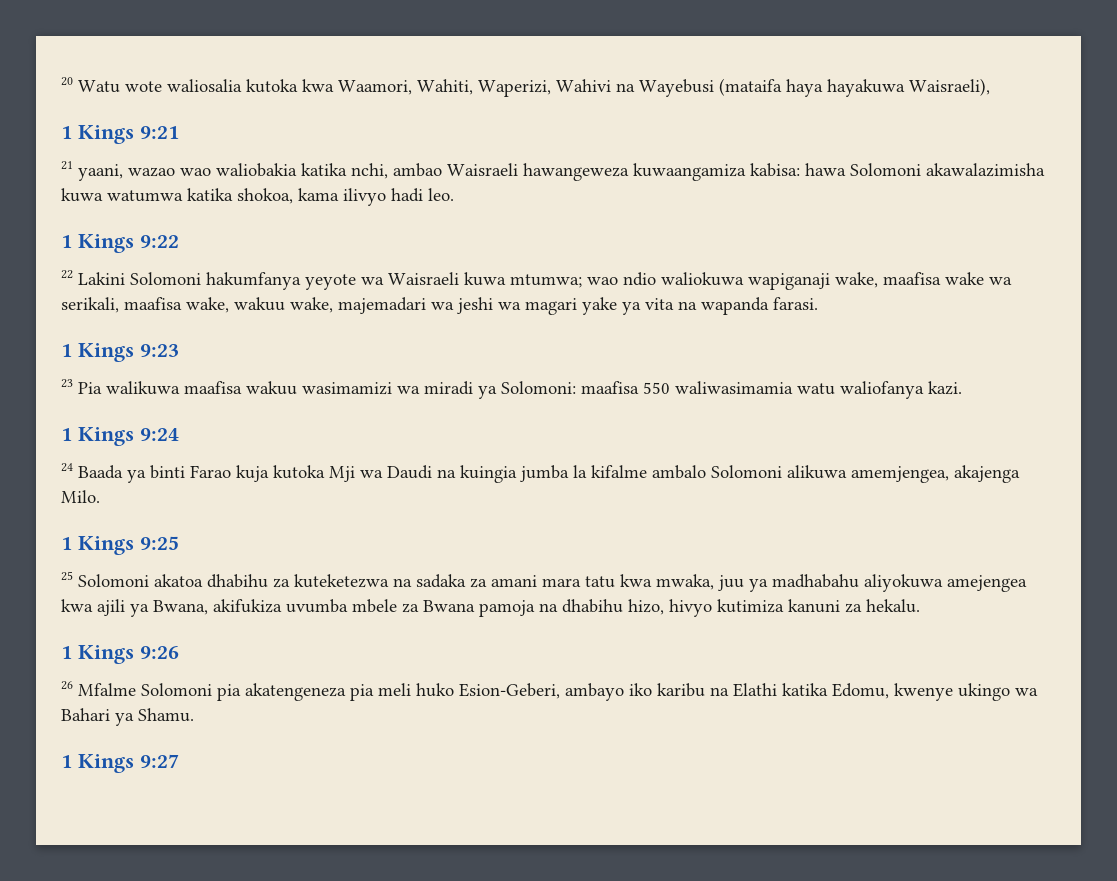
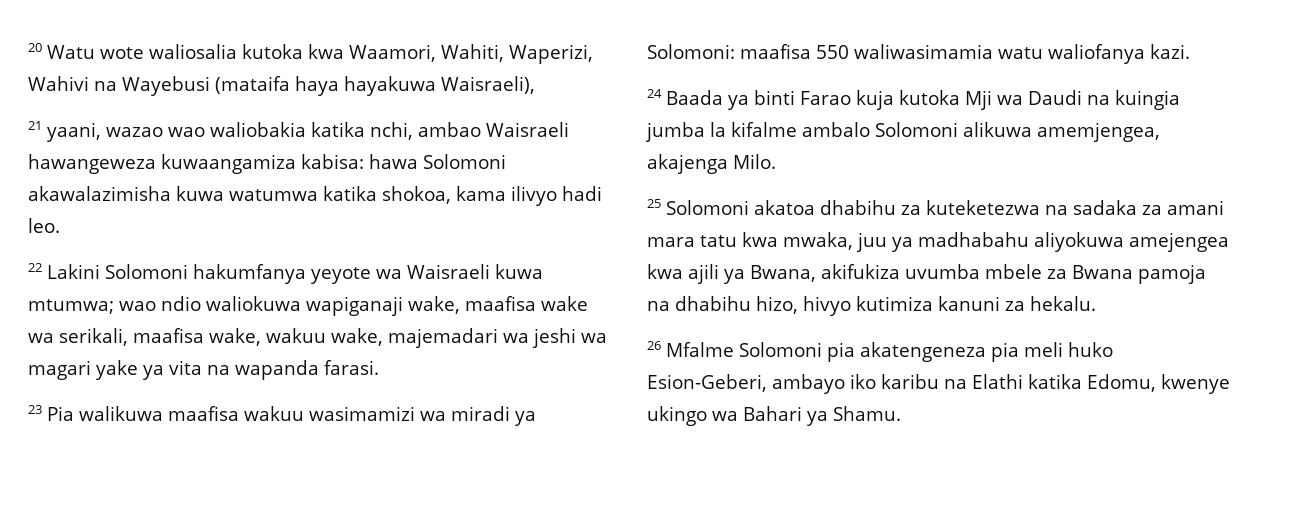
- 1 Kings 9:21
- 1 Kings 9:22
- 1 Kings 9:23
- 1 Kings 9:24
- 1 Kings 9:25
- 1 Kings 9:26
- 1 Kings 9:27

